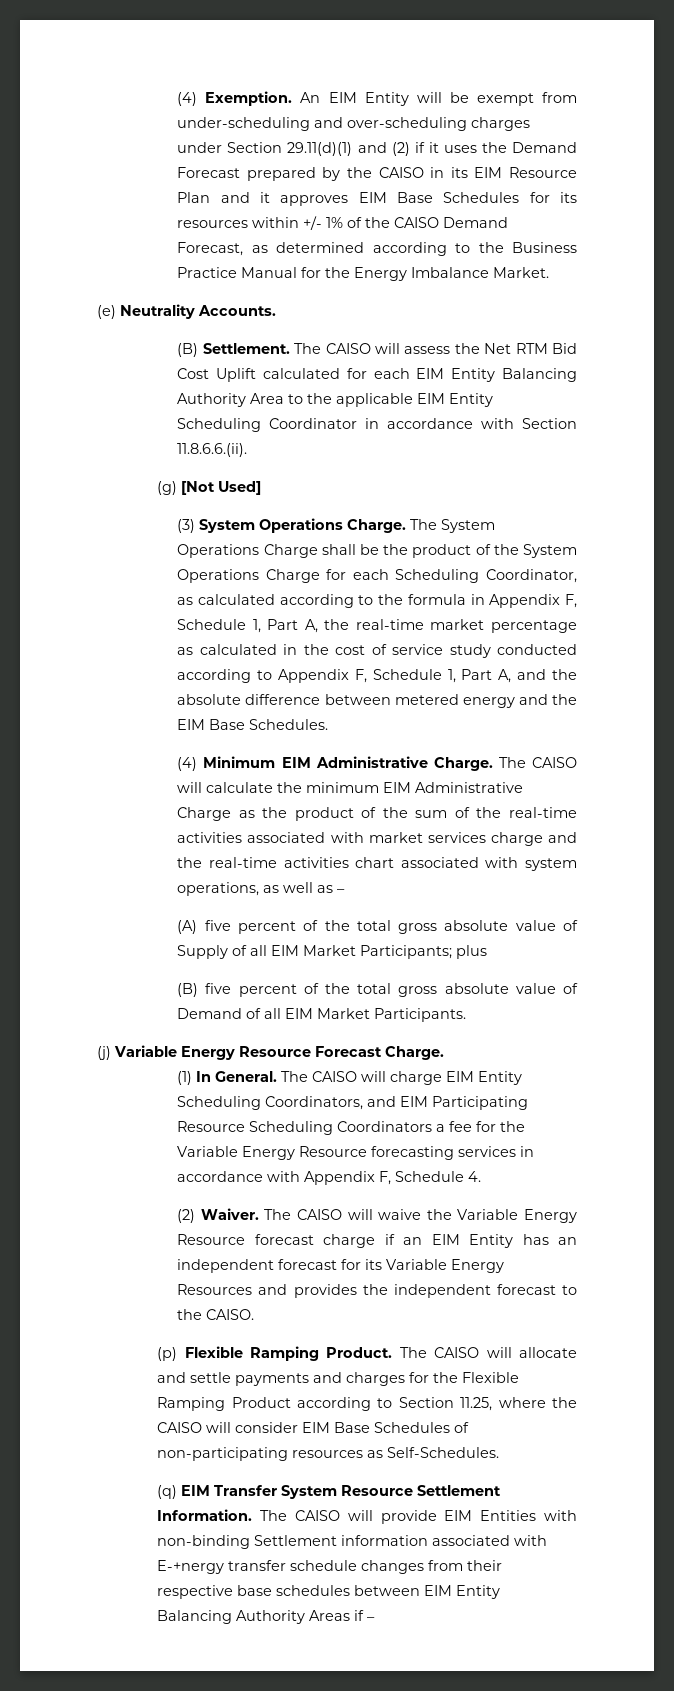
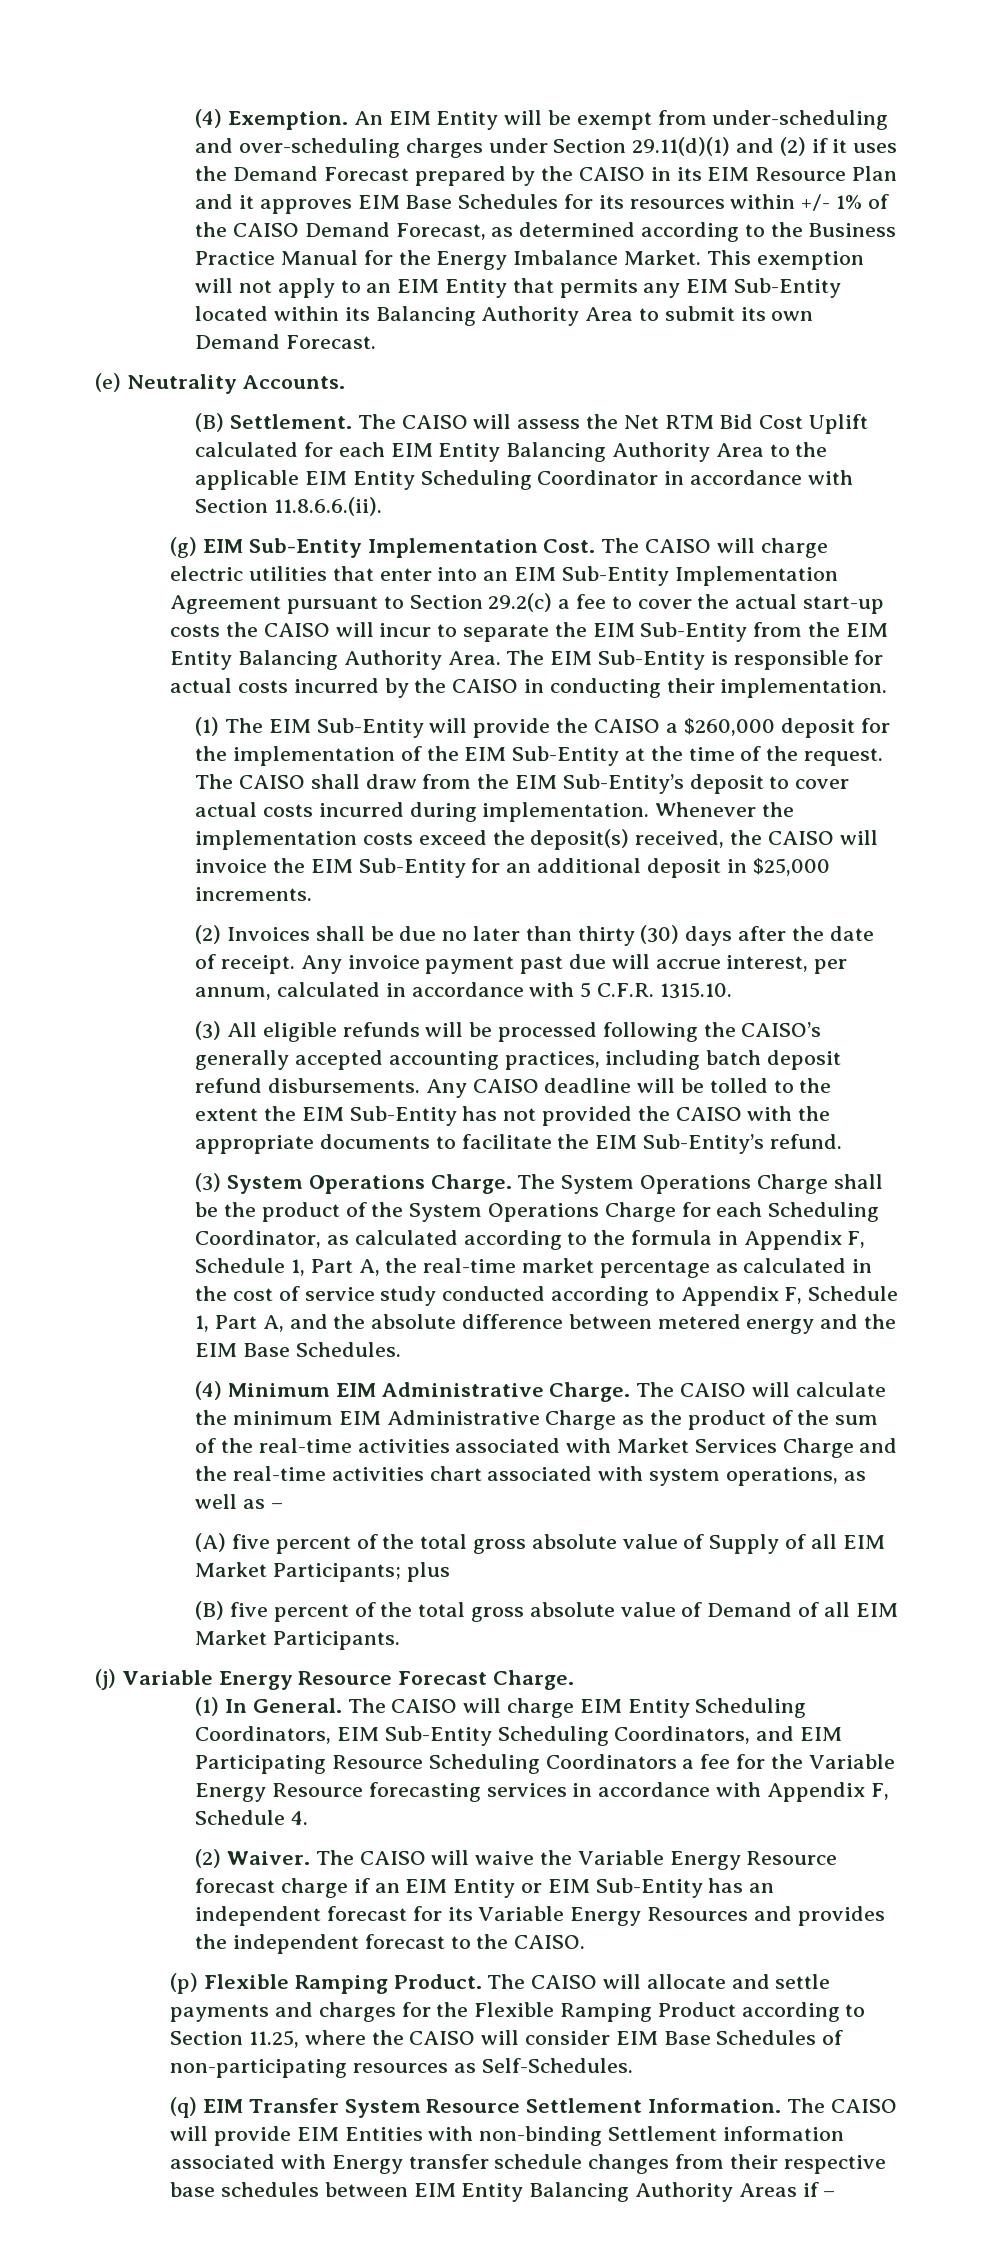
+ This exemption will not apply to an EIM Entity that permits any EIM Sub-Entity located within its Balancing Authority Area to submit its own Demand Forecast.
- (g) [Not Used]
+ (g) EIM Sub-Entity Implementation Cost. The CAISO will charge electric utilities that enter into an EIM Sub-Entity Implementation Agreement pursuant to Section 29.2(c) a fee to cover the actual start-up costs the CAISO will incur to separate the EIM Sub-Entity from the EIM Entity Balancing Authority Area. The EIM Sub-Entity is responsible for actual costs incurred by the CAISO in conducting their implementation.
+ (1) The EIM Sub-Entity will provide the CAISO a $260,000 deposit for the implementation of the EIM Sub-Entity at the time of the request. The CAISO shall draw from the EIM Sub-Entity’s deposit to cover actual costs incurred during implementation. Whenever the implementation costs exceed the deposit(s) received, the CAISO will invoice the EIM Sub-Entity for an additional deposit in $25,000 increments.
+ (2) Invoices shall be due no later than thirty (30) days after the date of receipt. Any invoice payment past due will accrue interest, per annum, calculated in accordance with 5 C.F.R. 1315.10.
+ (3) All eligible refunds will be processed following the CAISO’s generally accepted accounting practices, including batch deposit refund disbursements. Any CAISO deadline will be tolled to the extent the EIM Sub-Entity has not provided the CAISO with the appropriate documents to facilitate the EIM Sub-Entity’s refund.
- The CAISO will calculate the minimum EIM Administrative Charge as the product of the sum of the real-time activities associated with market services charge and the real-time activities chart associated with system operations, as well as –
+ The CAISO will calculate the minimum EIM Administrative Charge as the product of the sum of the real-time activities associated with Market Services Charge and the real-time activities chart associated with system operations, as well as –
- The CAISO will charge EIM Entity Scheduling Coordinators, and EIM Participating Resource Scheduling Coordinators a fee for the Variable Energy Resource forecasting services in accordance with Appendix F, Schedule 4.
+ The CAISO will charge EIM Entity Scheduling Coordinators, EIM Sub-Entity Scheduling Coordinators, and EIM Participating Resource Scheduling Coordinators a fee for the Variable Energy Resource forecasting services in accordance with Appendix F, Schedule 4.
- The CAISO will waive the Variable Energy Resource forecast charge if an EIM Entity has an independent forecast for its Variable Energy Resources and provides the independent forecast to the CAISO.
+ The CAISO will waive the Variable Energy Resource forecast charge if an EIM Entity or EIM Sub-Entity has an independent forecast for its Variable Energy Resources and provides the independent forecast to the CAISO.
- The CAISO will provide EIM Entities with non-binding Settlement information associated with E-+nergy transfer schedule changes from their respective base schedules between EIM Entity Balancing Authority Areas if –
+ The CAISO will provide EIM Entities with non-binding Settlement information associated with Energy transfer schedule changes from their respective base schedules between EIM Entity Balancing Authority Areas if –

